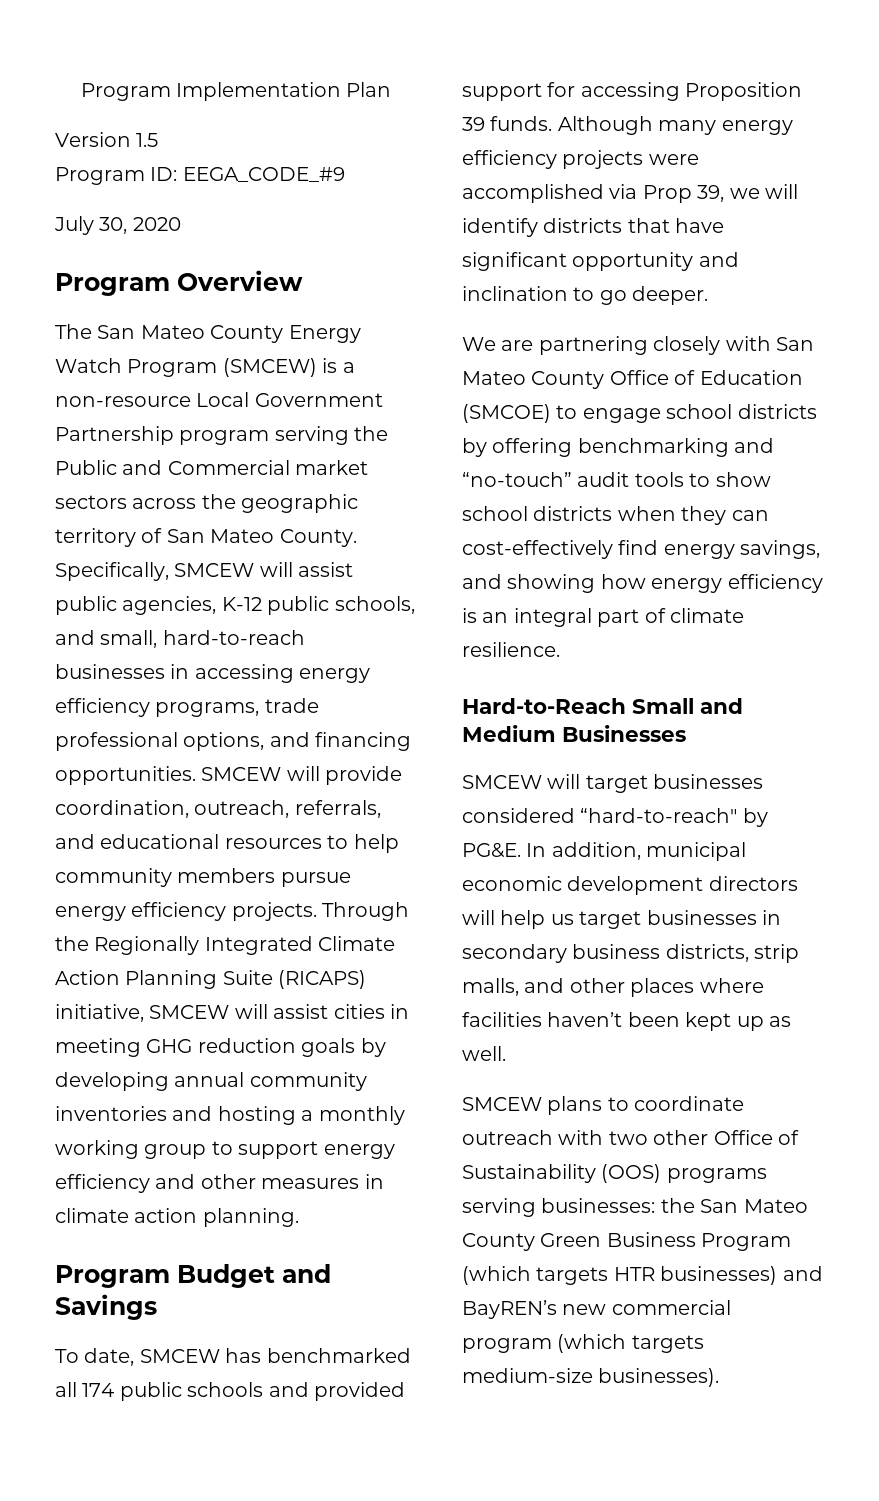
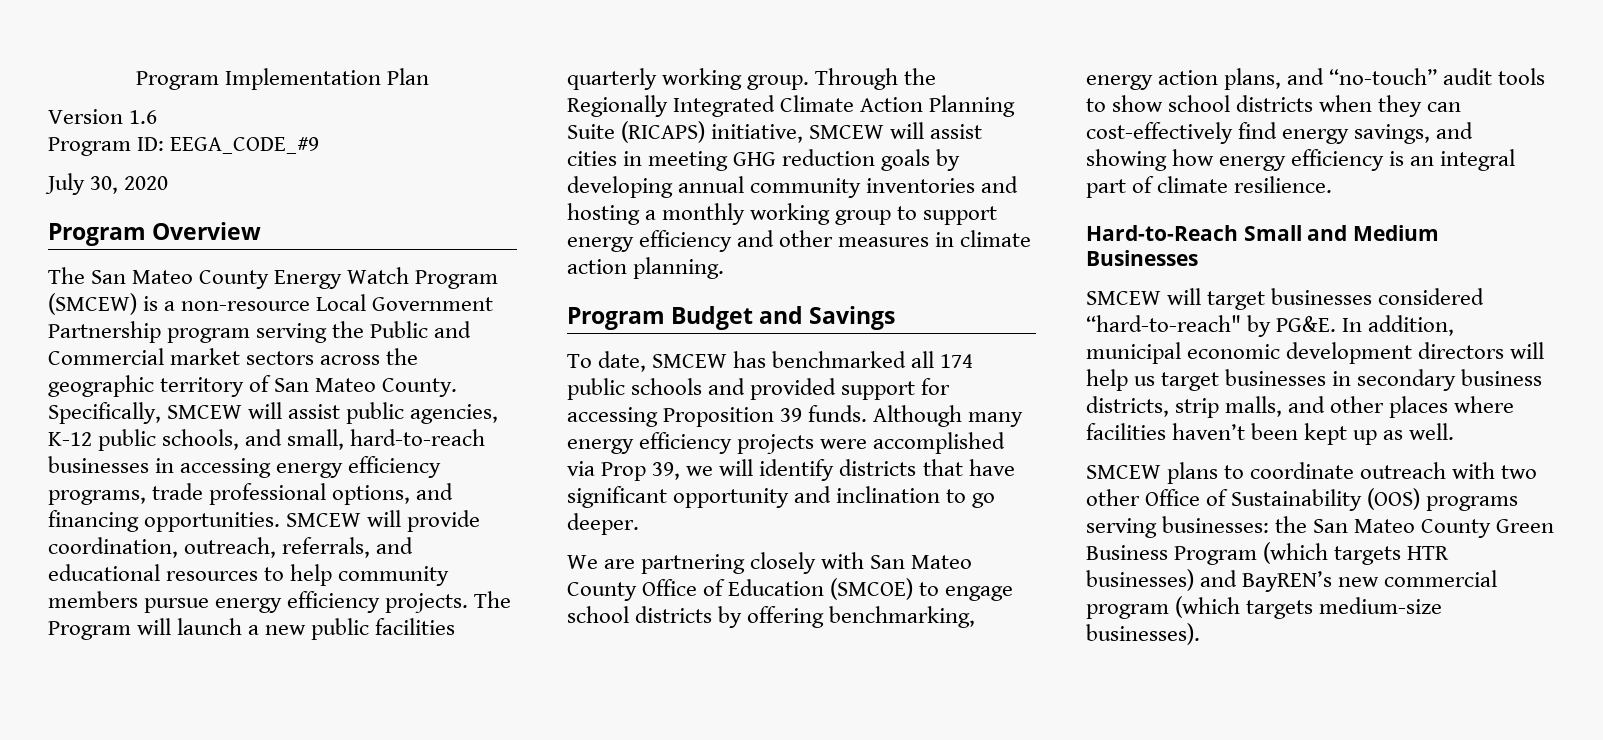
- Version 1.5
+ Version 1.6
+ The Program will launch a new public facilities quarterly working group.
- We are partnering closely with San Mateo County Office of Education (SMCOE) to engage school districts by offering benchmarking and “no-touch” audit tools to show school districts when they can cost-effectively find energy savings, and showing how energy efficiency is an integral part of climate resilience.
+ We are partnering closely with San Mateo County Office of Education (SMCOE) to engage school districts by offering benchmarking, energy action plans, and “no-touch” audit tools to show school districts when they can cost-effectively find energy savings, and showing how energy efficiency is an integral part of climate resilience.

